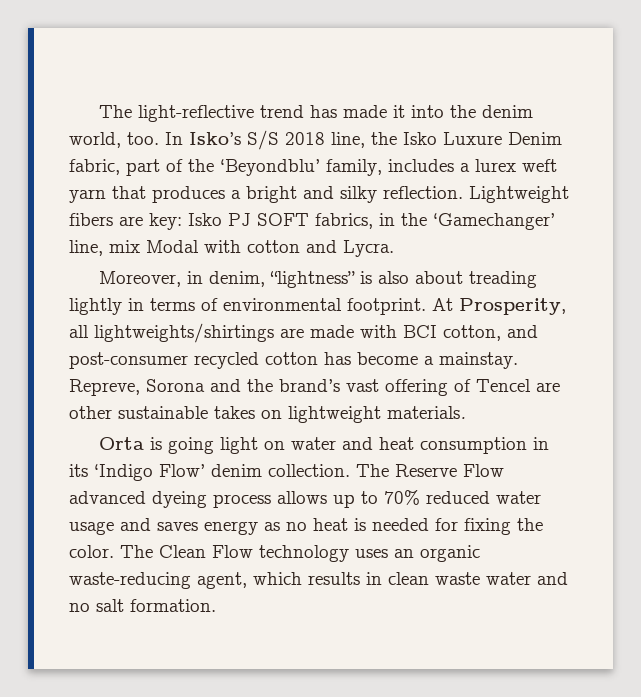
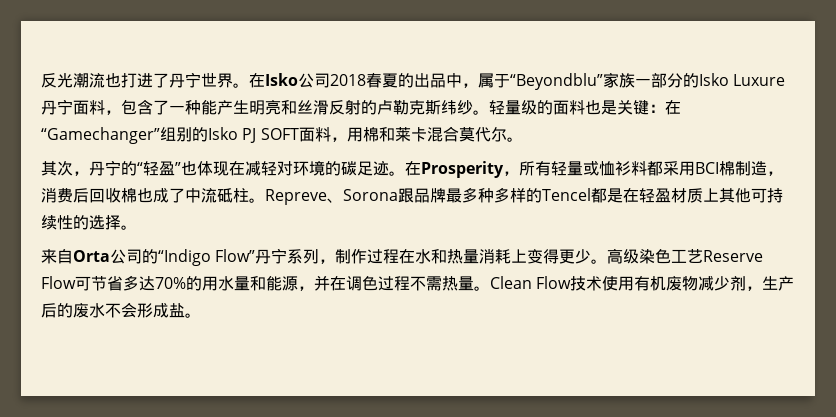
- The light-reflective trend has made it into the denim world, too. In Isko’s S/S 2018 line, the Isko Luxure Denim fabric, part of the ‘Beyondblu’ family, includes a lurex weft yarn that produces a bright and silky reflection. Lightweight fibers are key: Isko PJ SOFT fabrics, in the ‘Gamechanger’ line, mix Modal with cotton and Lycra.
- Moreover, in denim, “lightness” is also about treading lightly in terms of environmental footprint. At Prosperity, all lightweights/shirtings are made with BCI cotton, and post-consumer recycled cotton has become a mainstay. Repreve, Sorona and the brand’s vast offering of Tencel are other sustainable takes on lightweight materials.
- Orta is going light on water and heat consumption in its ‘Indigo Flow’ denim collection. The Reserve Flow advanced dyeing process allows up to 70% reduced water usage and saves energy as no heat is needed for fixing the color. The Clean Flow technology uses an organic waste-reducing agent, which results in clean waste water and no salt formation.
+ 反光潮流也打进了丹宁世界。在Isko公司2018春夏的出品中，属于“Beyondblu”家族一部分的Isko Luxure丹宁面料，包含了一种能产生明亮和丝滑反射的卢勒克斯纬纱。轻量级的面料也是关键：在“Gamechanger”组别的Isko PJ SOFT面料，用棉和莱卡混合莫代尔。
+ 其次，丹宁的“轻盈”也体现在减轻对环境的碳足迹。在Prosperity，所有轻量或恤衫料都采用BCI棉制造，消费后回收棉也成了中流砥柱。Repreve、Sorona跟品牌最多种多样的Tencel都是在轻盈材质上其他可持续性的选择。
+ 来自Orta公司的“Indigo Flow”丹宁系列，制作过程在水和热量消耗上变得更少。高级染色工艺Reserve Flow可节省多达70%的用水量和能源，并在调色过程不需热量。Clean Flow技术使用有机废物减少剂，生产后的废水不会形成盐。

